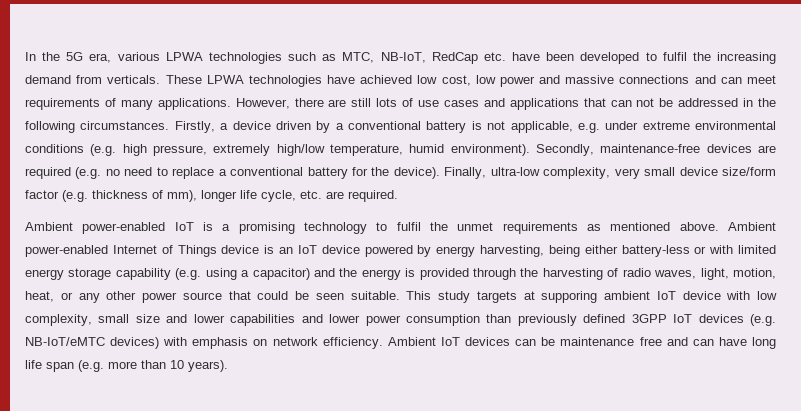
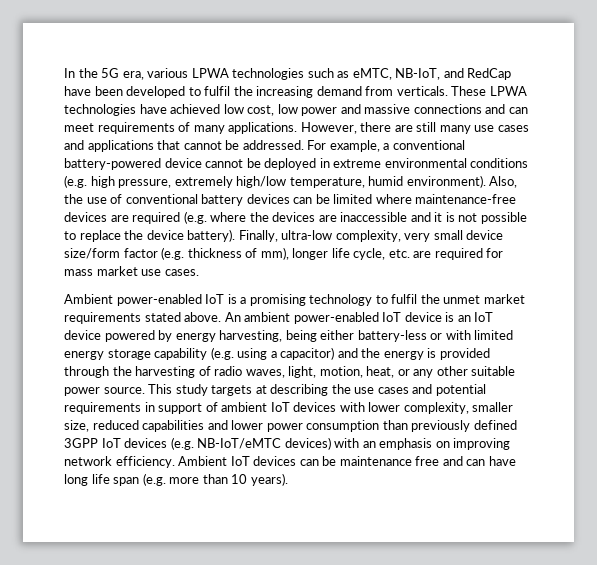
- In the 5G era, various LPWA technologies such as MTC, NB-IoT, RedCap etc. have been developed to fulfil the increasing demand from verticals.
+ In the 5G era, various LPWA technologies such as eMTC, NB-IoT, and RedCap have been developed to fulfil the increasing demand from verticals.
- However, there are still lots of use cases and applications that can not be addressed in the following circumstances. Firstly, a device driven by a conventional battery is not applicable, e.g. under extreme environmental conditions (e.g. high pressure, extremely high/low temperature, humid environment).
+ However, there are still many use cases and applications that cannot be addressed. For example, a conventional battery-powered device cannot be deployed in extreme environmental conditions (e.g. high pressure, extremely high/low temperature, humid environment).
- Secondly, maintenance-free devices are required (e.g. no need to replace a conventional battery for the device).
+ Also, the use of conventional battery devices can be limited where maintenance-free devices are required (e.g. where the devices are inaccessible and it is not possible to replace the device battery).
- Finally, ultra-low complexity, very small device size/form factor (e.g. thickness of mm), longer life cycle, etc. are required.
+ Finally, ultra-low complexity, very small device size/form factor (e.g. thickness of mm), longer life cycle, etc. are required for mass market use cases.
- Ambient power-enabled IoT is a promising technology to fulfil the unmet requirements as mentioned above. Ambient power-enabled Internet of Things device is an IoT device powered by energy harvesting, being either battery-less or with limited energy storage capability (e.g. using a capacitor) and the energy is provided through the harvesting of radio waves, light, motion, heat, or any other power source that could be seen suitable. This study targets at supporing ambient IoT device with low complexity, small size and lower capabilities and lower power consumption than previously defined 3GPP IoT devices (e.g. NB-IoT/eMTC devices) with emphasis on network efficiency.
+ Ambient power-enabled IoT is a promising technology to fulfil the unmet market requirements stated above. An ambient power-enabled IoT device is an IoT device powered by energy harvesting, being either battery-less or with limited energy storage capability (e.g. using a capacitor) and the energy is provided through the harvesting of radio waves, light, motion, heat, or any other suitable power source. This study targets at describing the use cases and potential requirements in support of ambient IoT devices with lower complexity, smaller size, reduced capabilities and lower power consumption than previously defined 3GPP IoT devices (e.g. NB-IoT/eMTC devices) with an emphasis on improving network efficiency.

